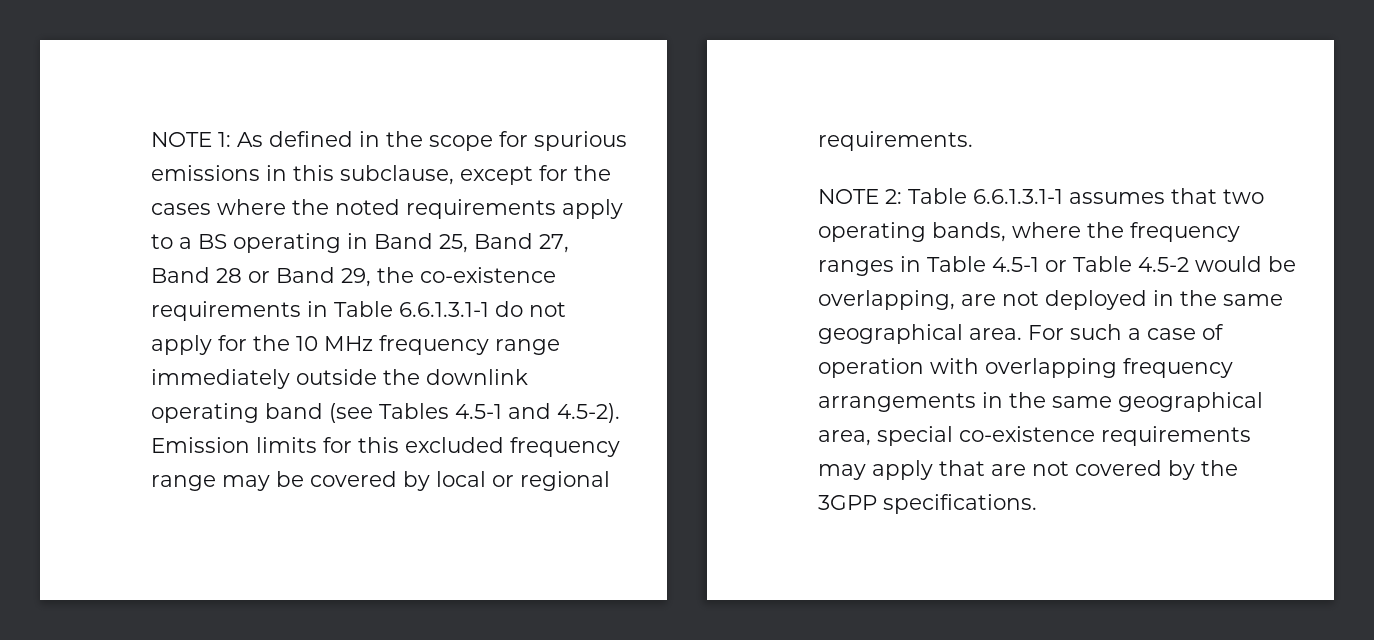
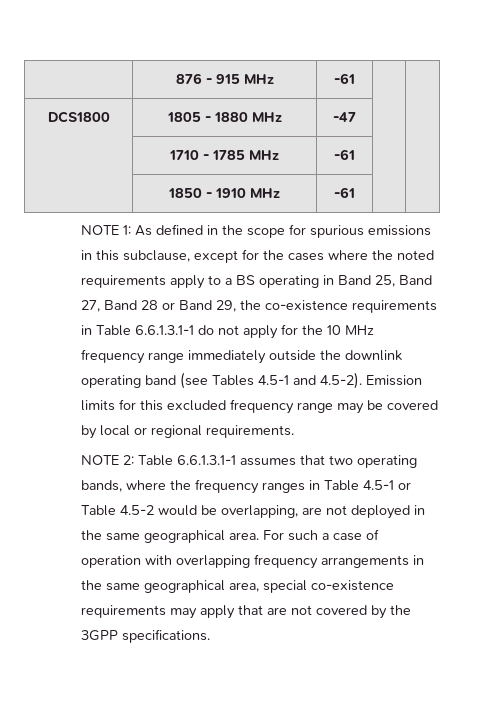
+ | 876 - 915 MHz | -61 | |
+ DCS1800 | 1805 - 1880 MHz | -47 | |
+ | 1710 - 1785 MHz | -61 | |
+ | 1850 - 1910 MHz | -61 | |

